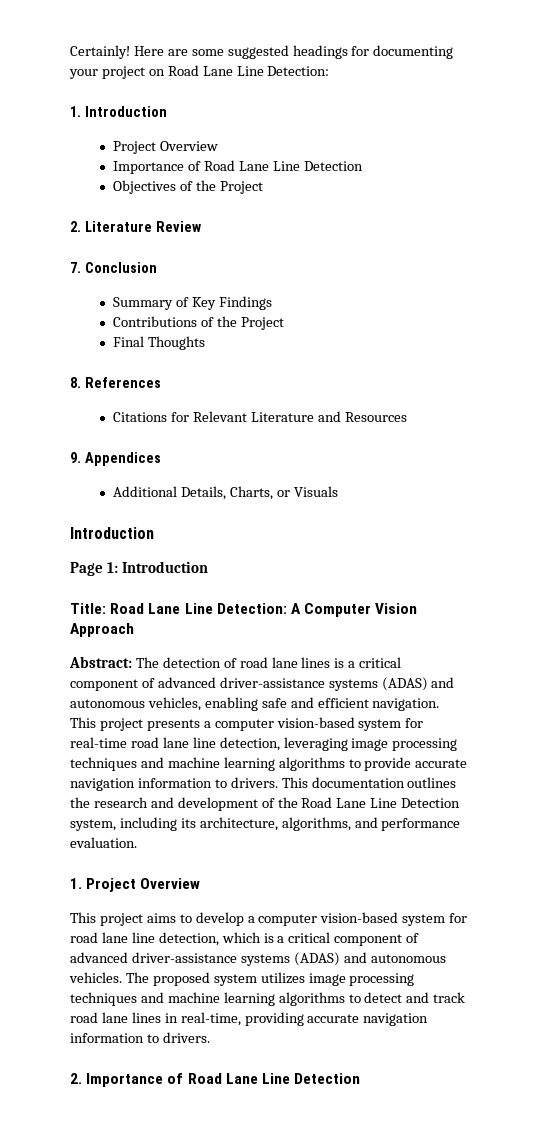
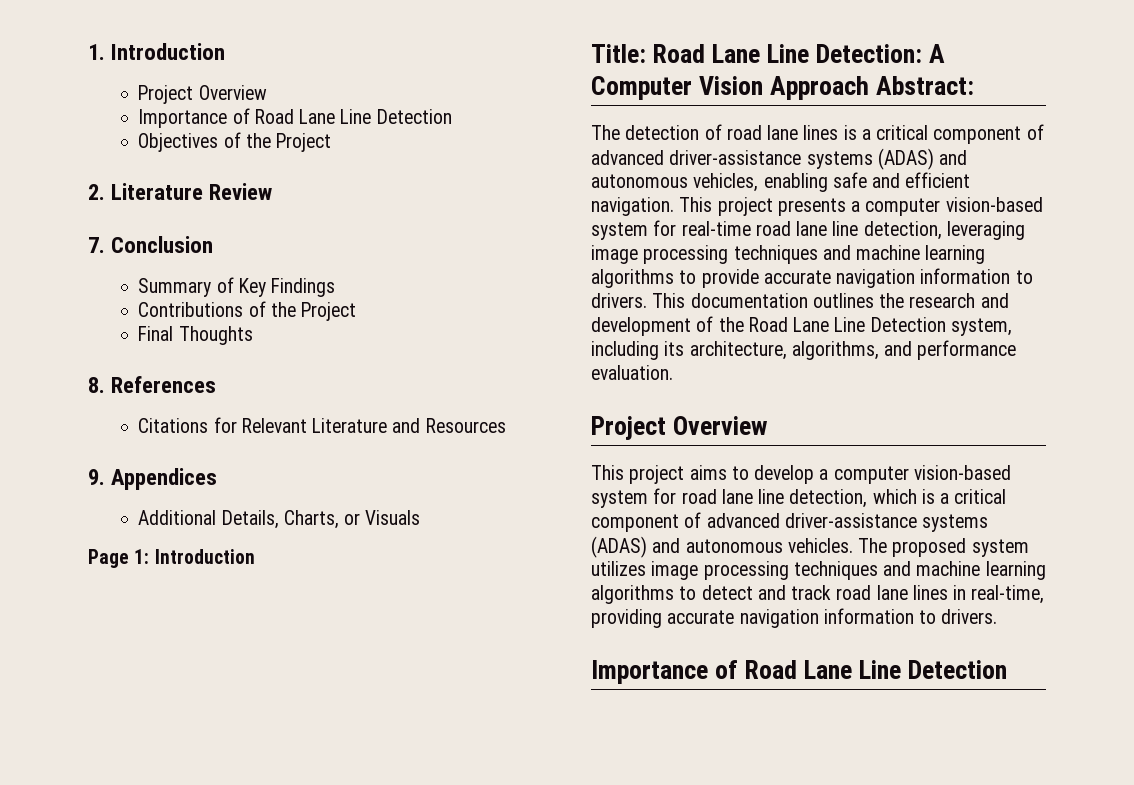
- Certainly! Here are some suggested headings for documenting your project on Road Lane Line Detection:
  Additional Details, Charts, or Visuals
- Introduction
- Title: Road Lane Line Detection: A Computer Vision Approach
- Abstract: The detection of road lane lines is a critical component of advanced driver-assistance systems (ADAS) and autonomous vehicles, enabling safe and efficient navigation.
+ Title: Road Lane Line Detection: A Computer Vision Approach Abstract:
+ The detection of road lane lines is a critical component of advanced driver-assistance systems (ADAS) and autonomous vehicles, enabling safe and efficient navigation.
  This documentation outlines the research and development of the Road Lane Line Detection system, including its architecture, algorithms, and performance evaluation.
- 1. Project Overview
+ Project Overview
  The proposed system utilizes image processing techniques and machine learning algorithms to detect and track road lane lines in real-time, providing accurate navigation information to drivers.
- 2. Importance of Road Lane Line Detection
+ Importance of Road Lane Line Detection

